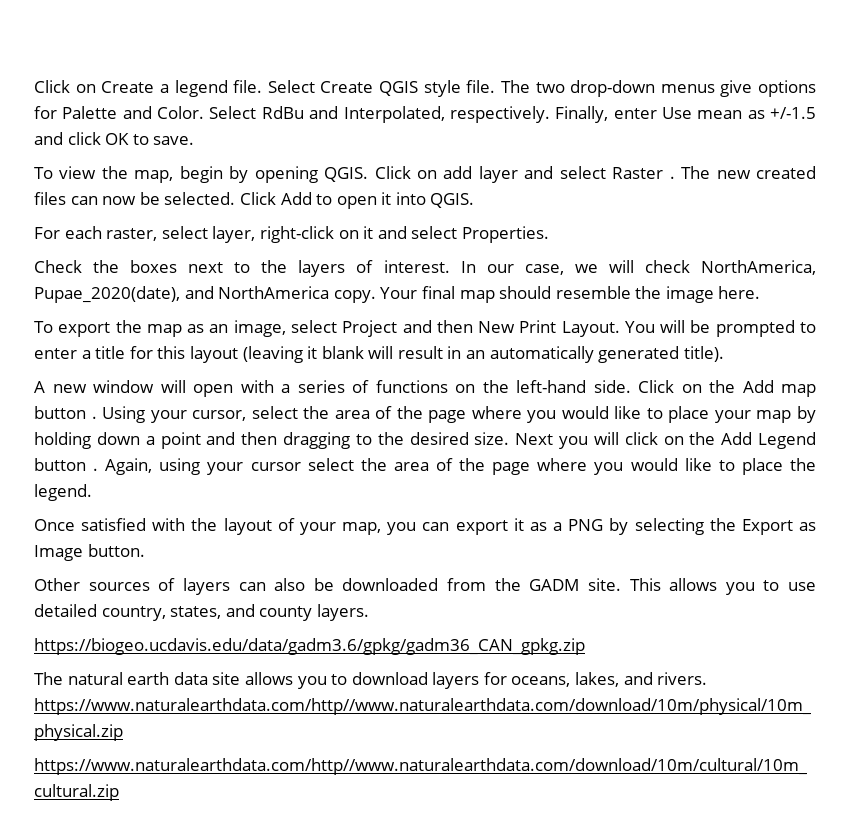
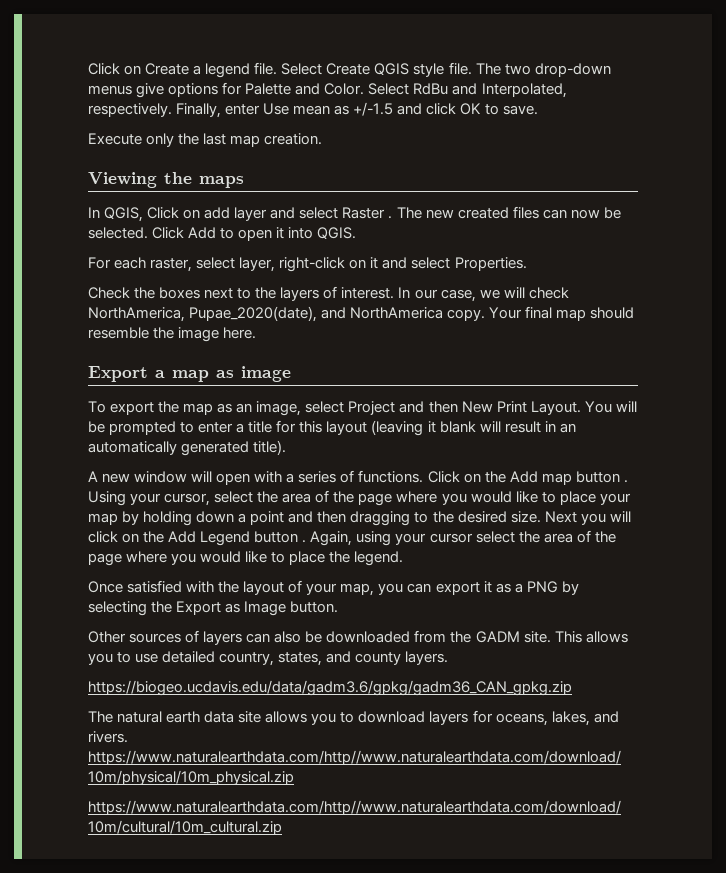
- To view the map, begin by opening QGIS. Click on add layer and select Raster .
+ Execute only the last map creation.
+ Viewing the maps
+ In QGIS, Click on add layer and select Raster .
+ Export a map as image
- A new window will open with a series of functions on the left-hand side.
+ A new window will open with a series of functions.

